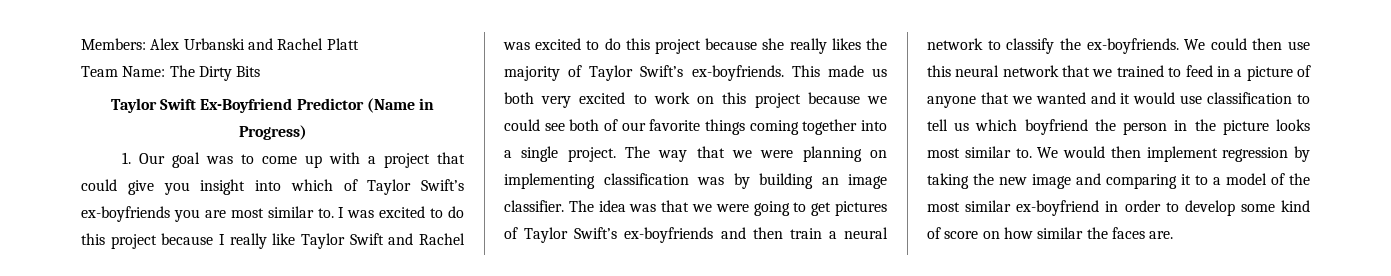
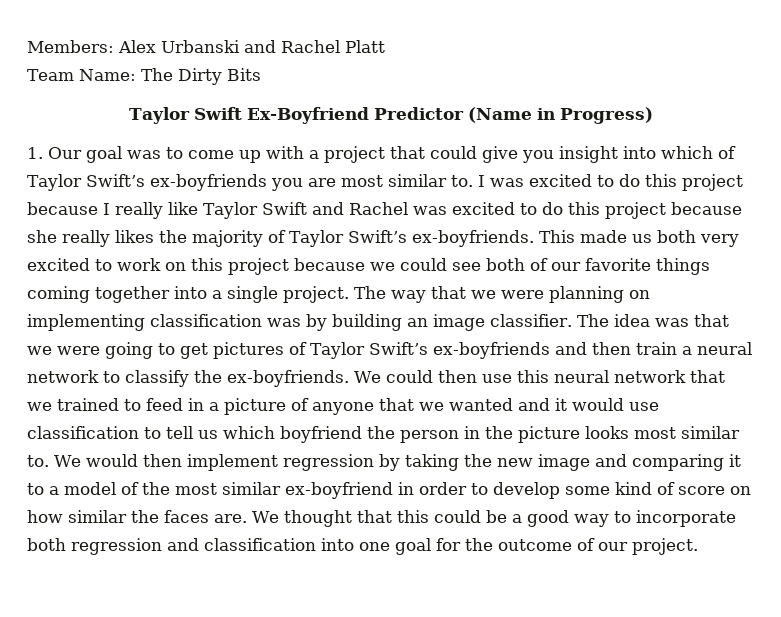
+ We thought that this could be a good way to incorporate both regression and classification into one goal for the outcome of our project.

